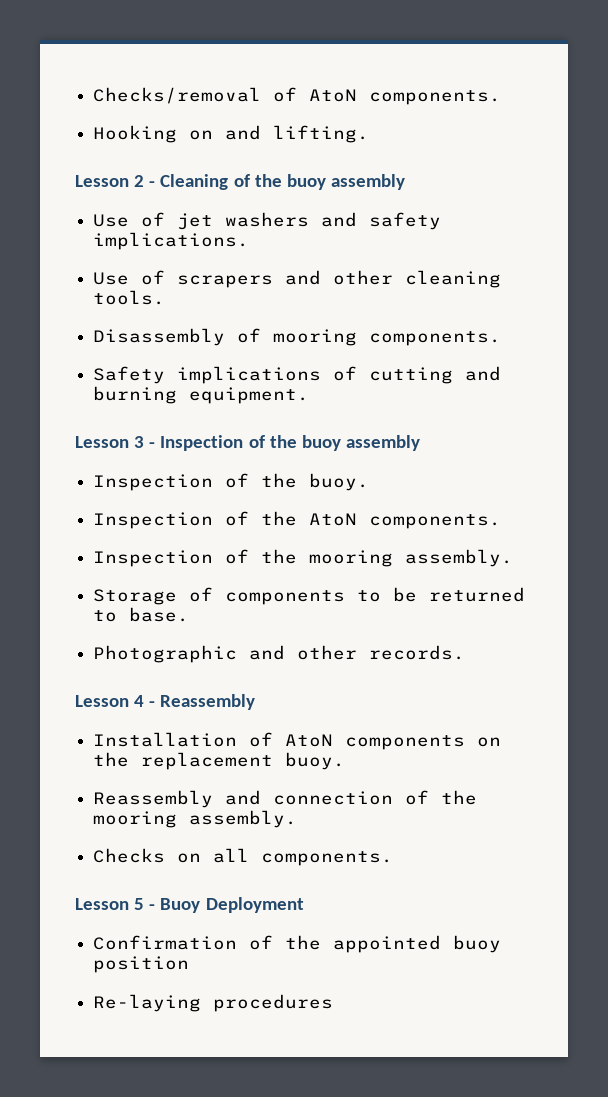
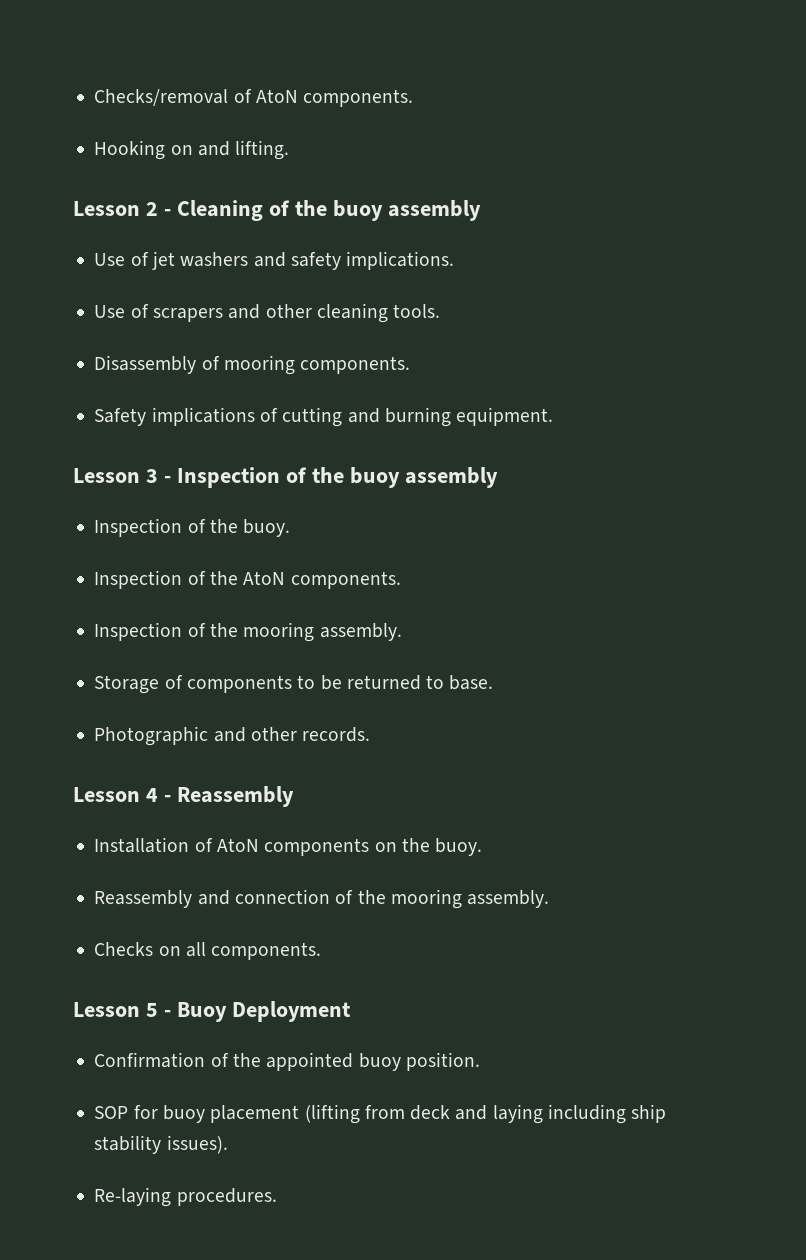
- Installation of AtoN components on the replacement buoy.
+ Installation of AtoN components on the buoy.
- Confirmation of the appointed buoy position
+ Confirmation of the appointed buoy position.
+ SOP for buoy placement (lifting from deck and laying including ship stability issues).
- Re-laying procedures
+ Re-laying procedures.

